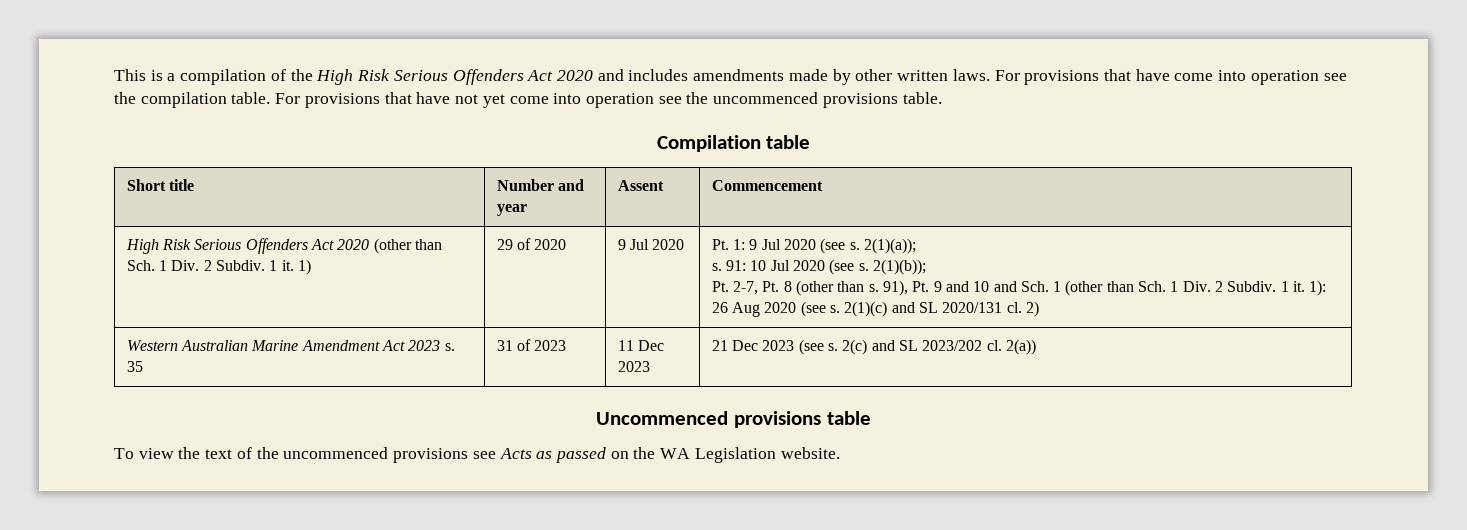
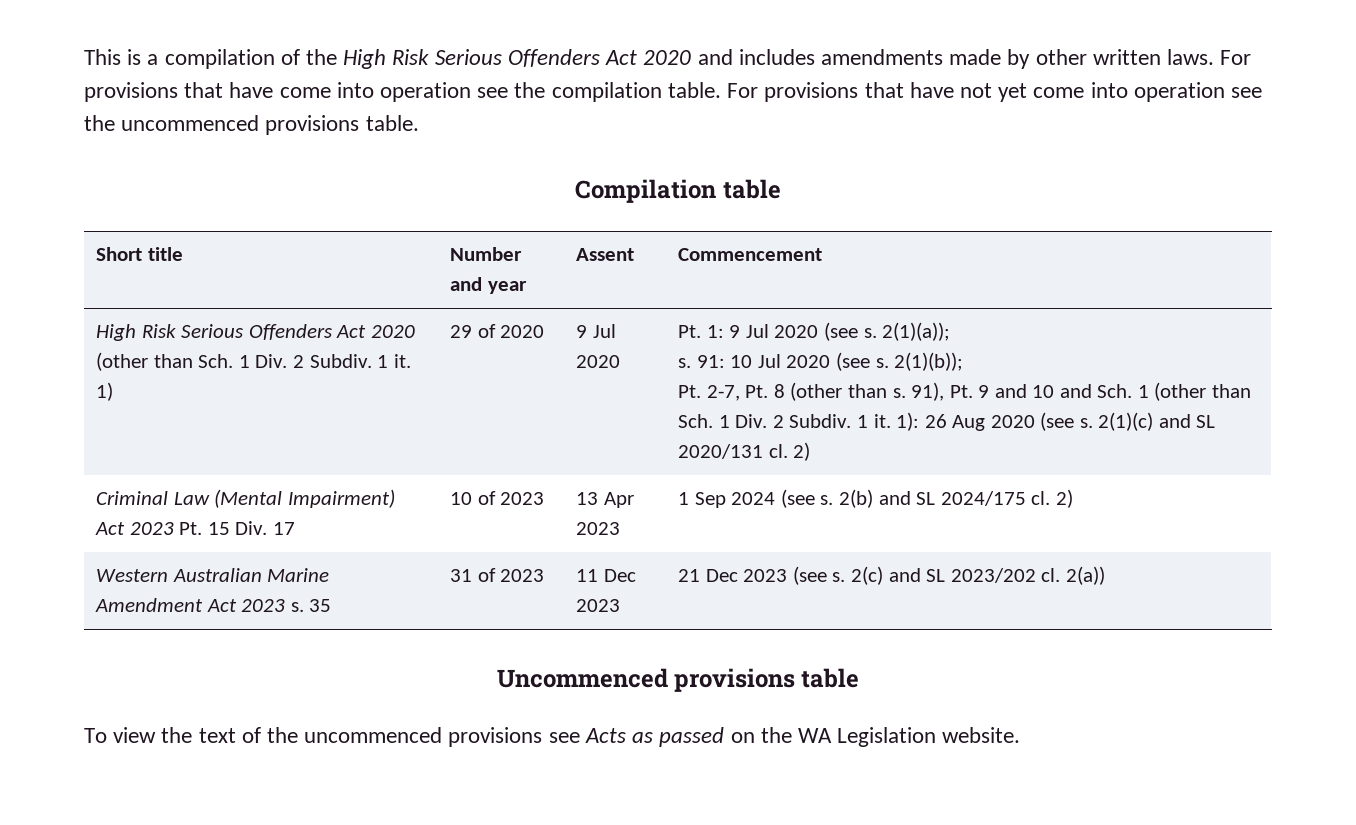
+ Criminal Law (Mental Impairment) Act 2023 Pt. 15 Div. 17 | 10 of 2023 | 13 Apr 2023 | 1 Sep 2024 (see s. 2(b) and SL 2024/175 cl. 2)

